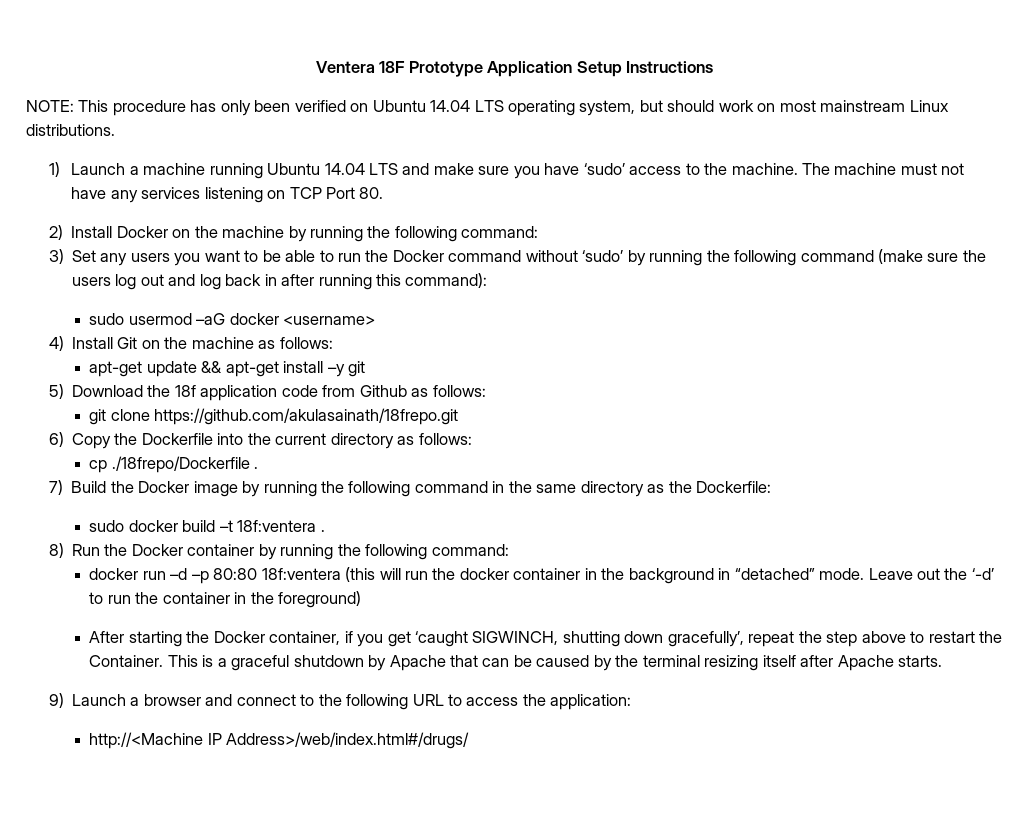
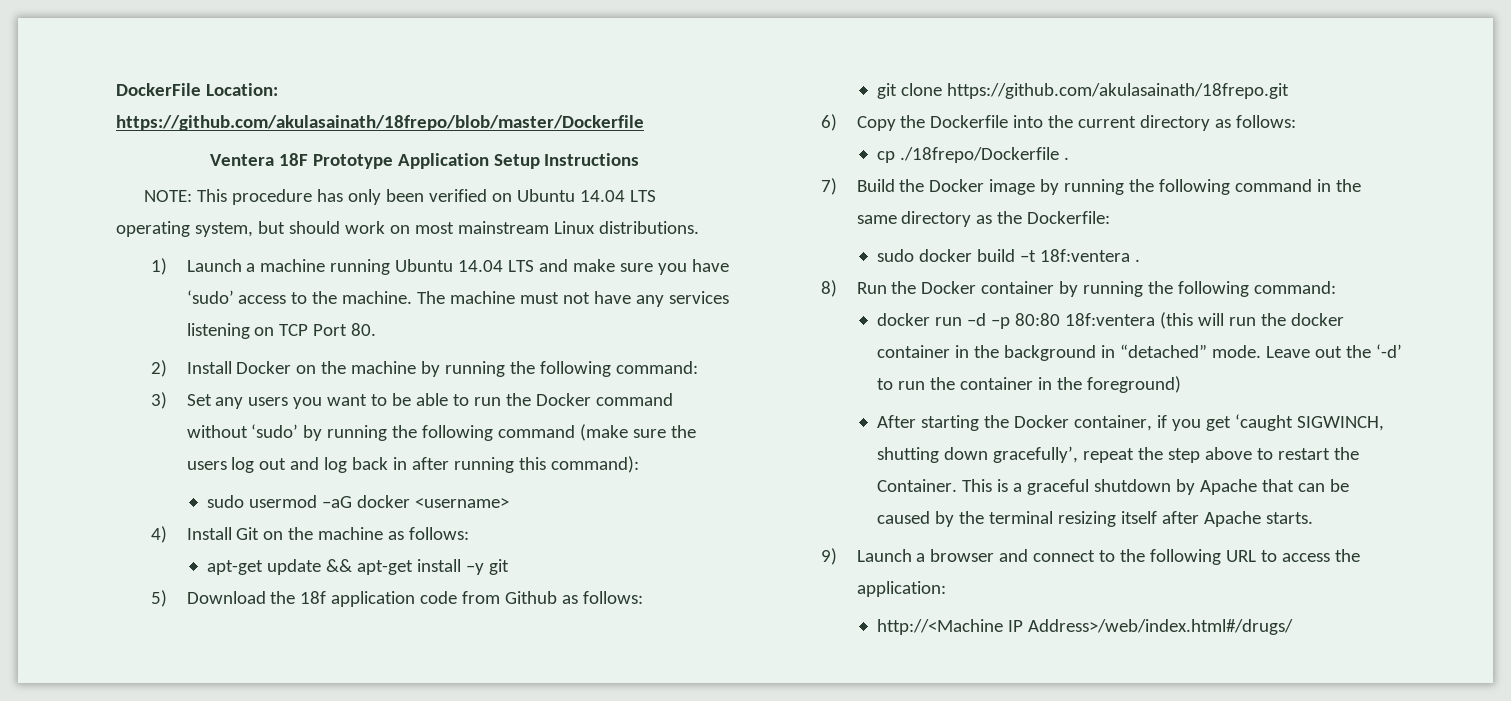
+ DockerFile Location: https://github.com/akulasainath/18frepo/blob/master/Dockerfile

